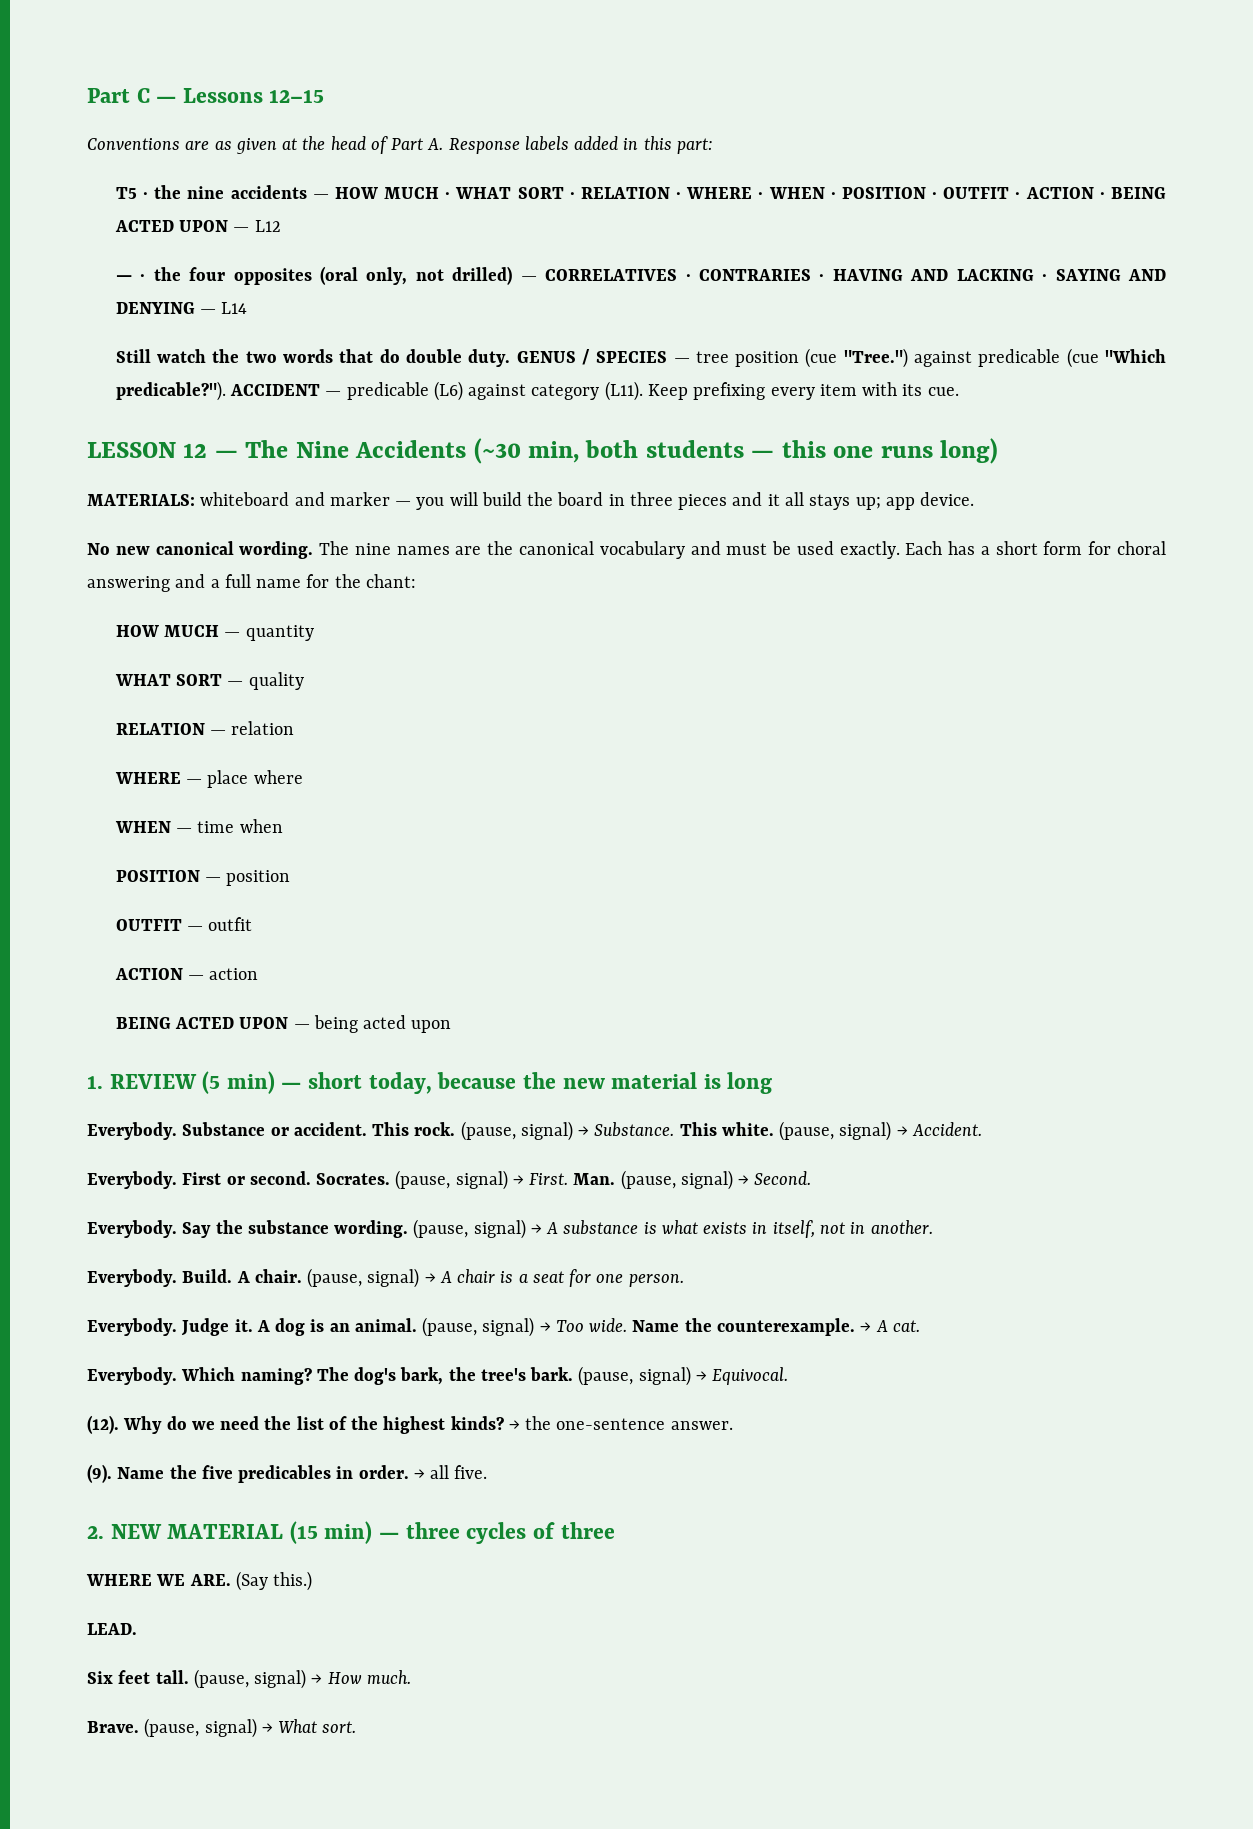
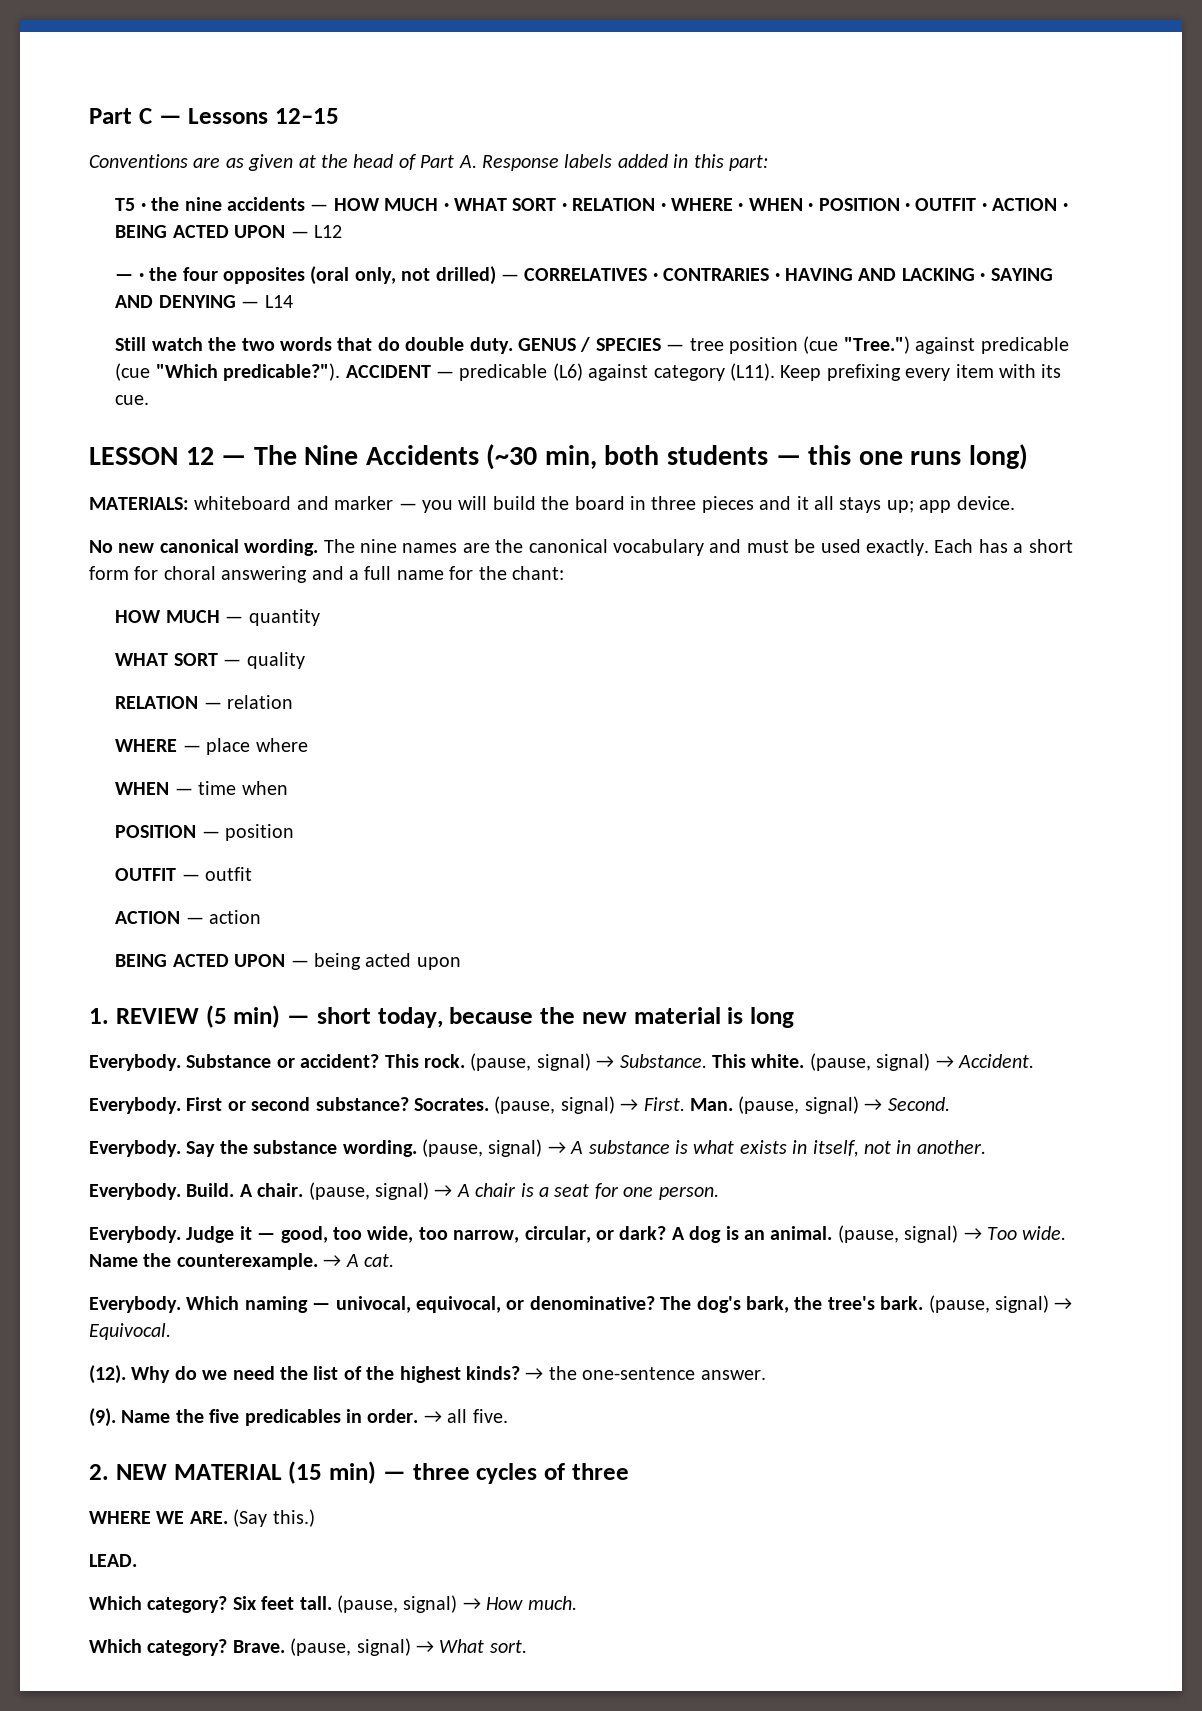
- Substance or accident.
+ Substance or accident?
- First or second.
+ First or second substance?
- Judge it.
+ Judge it — good, too wide, too narrow, circular, or dark?
- Which naming?
+ Which naming — univocal, equivocal, or denominative?
  LEAD.
- Six feet tall.
+ Which category? Six feet tall.
  (pause, signal) → How much.
- Brave.
+ Which category? Brave.

